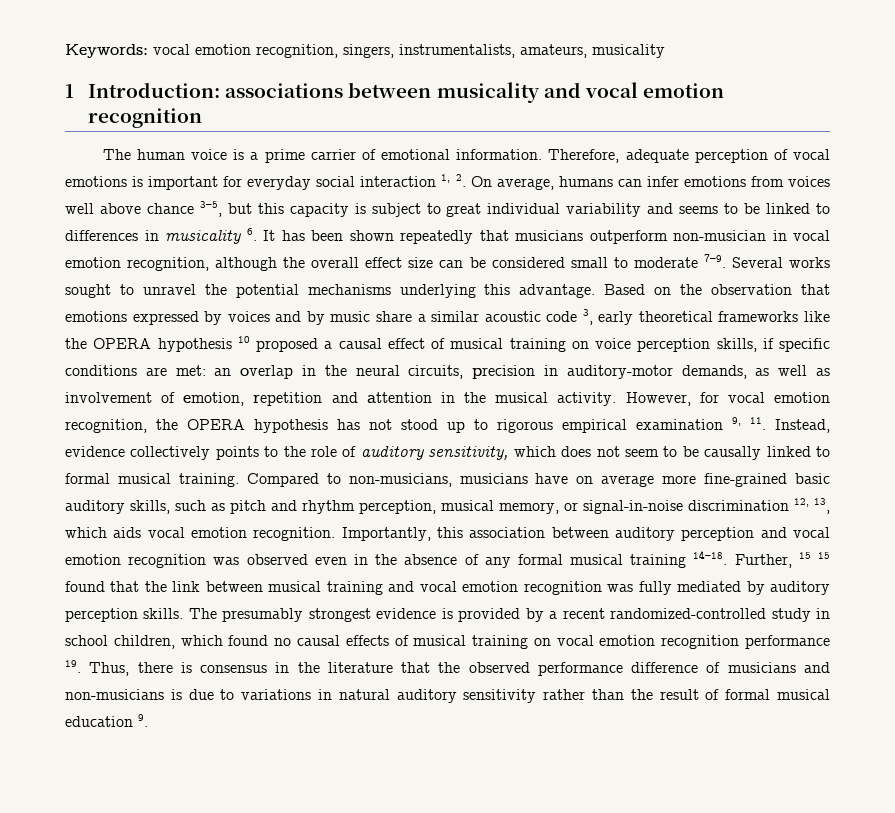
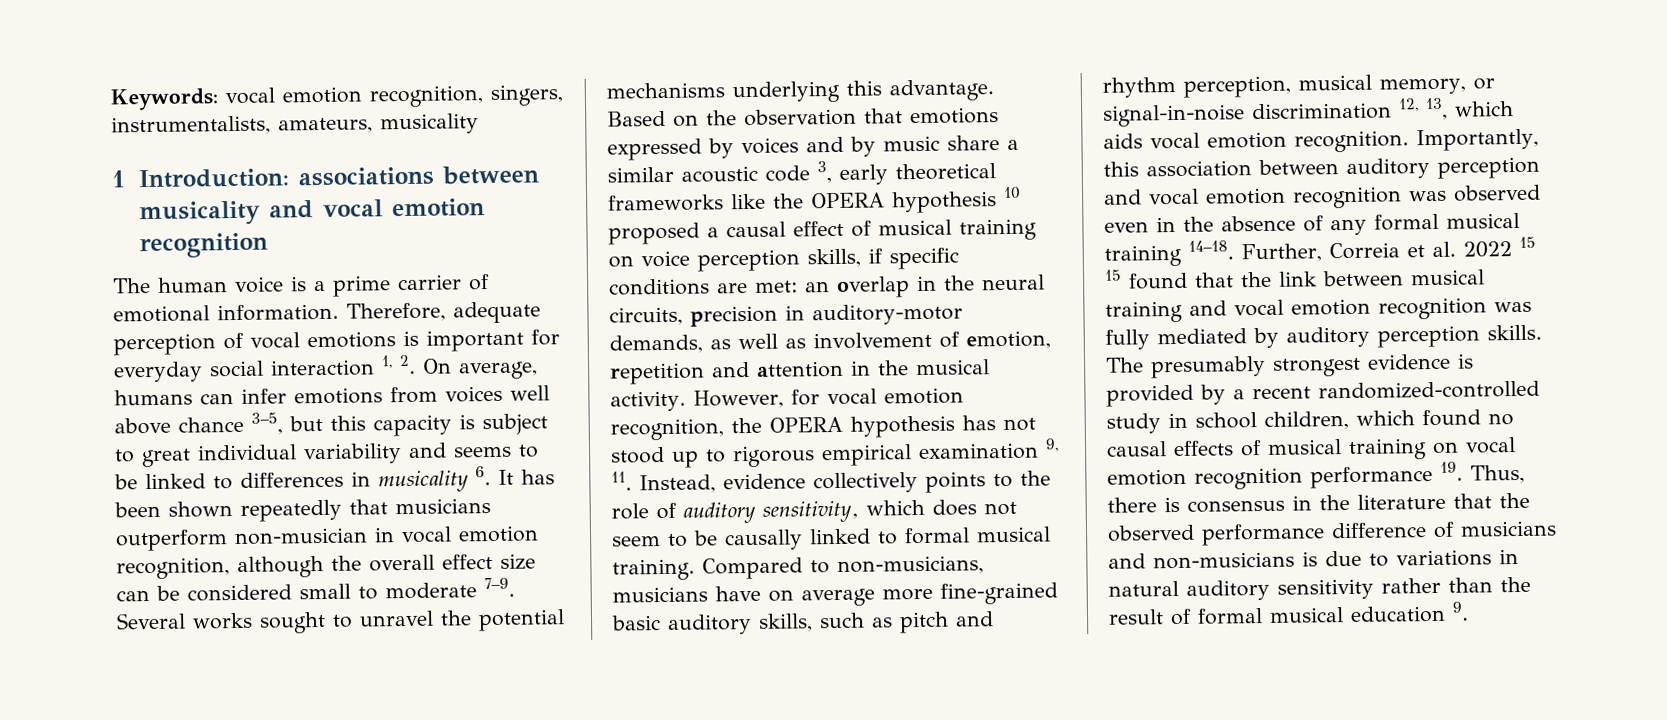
- Further, 15 15 found that the link between musical training and vocal emotion recognition was fully mediated by auditory perception skills.
+ Further, Correia et al. 2022 15 15 found that the link between musical training and vocal emotion recognition was fully mediated by auditory perception skills.

